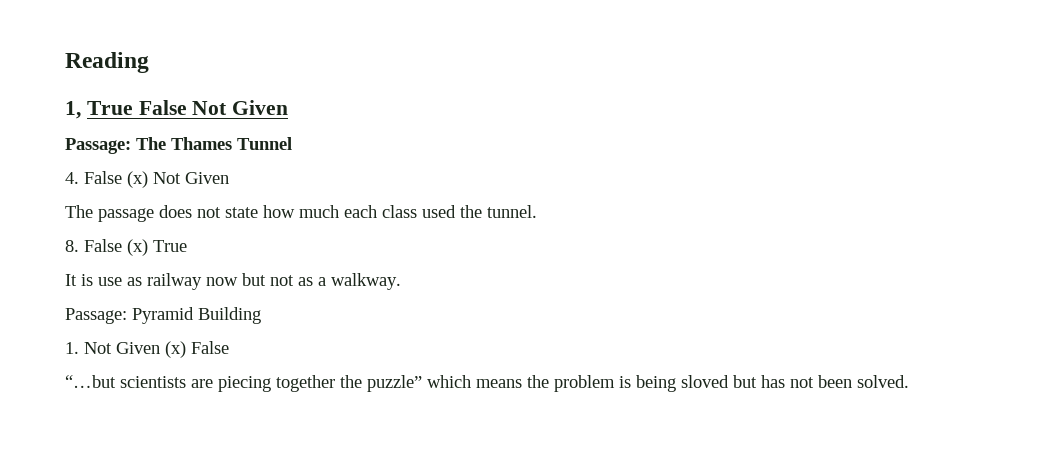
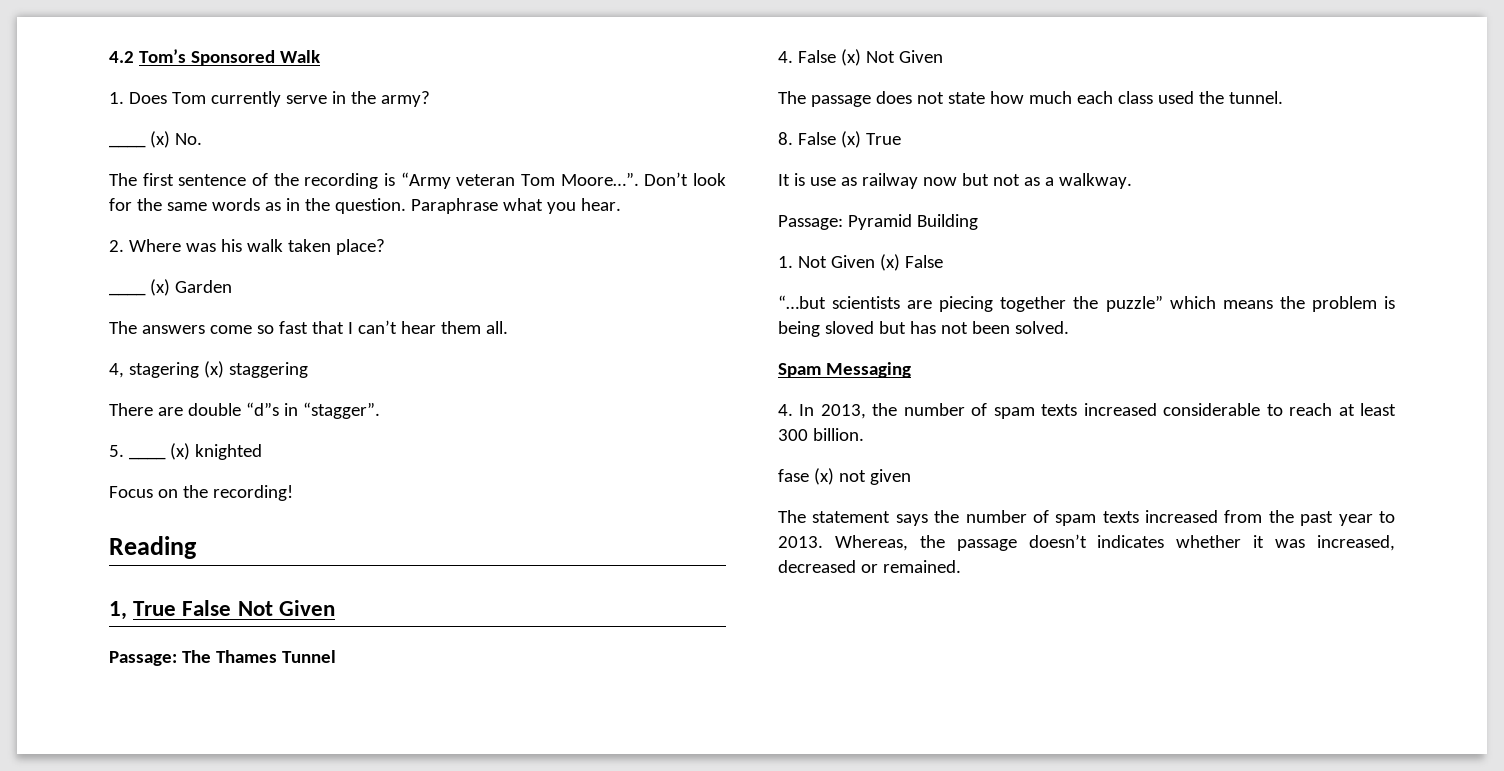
+ 4.2 Tom’s Sponsored Walk
+ 1. Does Tom currently serve in the army?
+ ____ (x) No.
+ The first sentence of the recording is “Army veteran Tom Moore…”. Don’t look for the same words as in the question. Paraphrase what you hear.
+ 2. Where was his walk taken place?
+ ____ (x) Garden
+ The answers come so fast that I can’t hear them all.
+ 4, stagering (x) staggering
+ There are double “d”s in “stagger”.
+ 5. ____ (x) knighted
+ Focus on the recording!
+ Spam Messaging
+ 4. In 2013, the number of spam texts increased considerable to reach at least 300 billion.
+ fase (x) not given
+ The statement says the number of spam texts increased from the past year to 2013. Whereas, the passage doesn’t indicates whether it was increased, decreased or remained.

